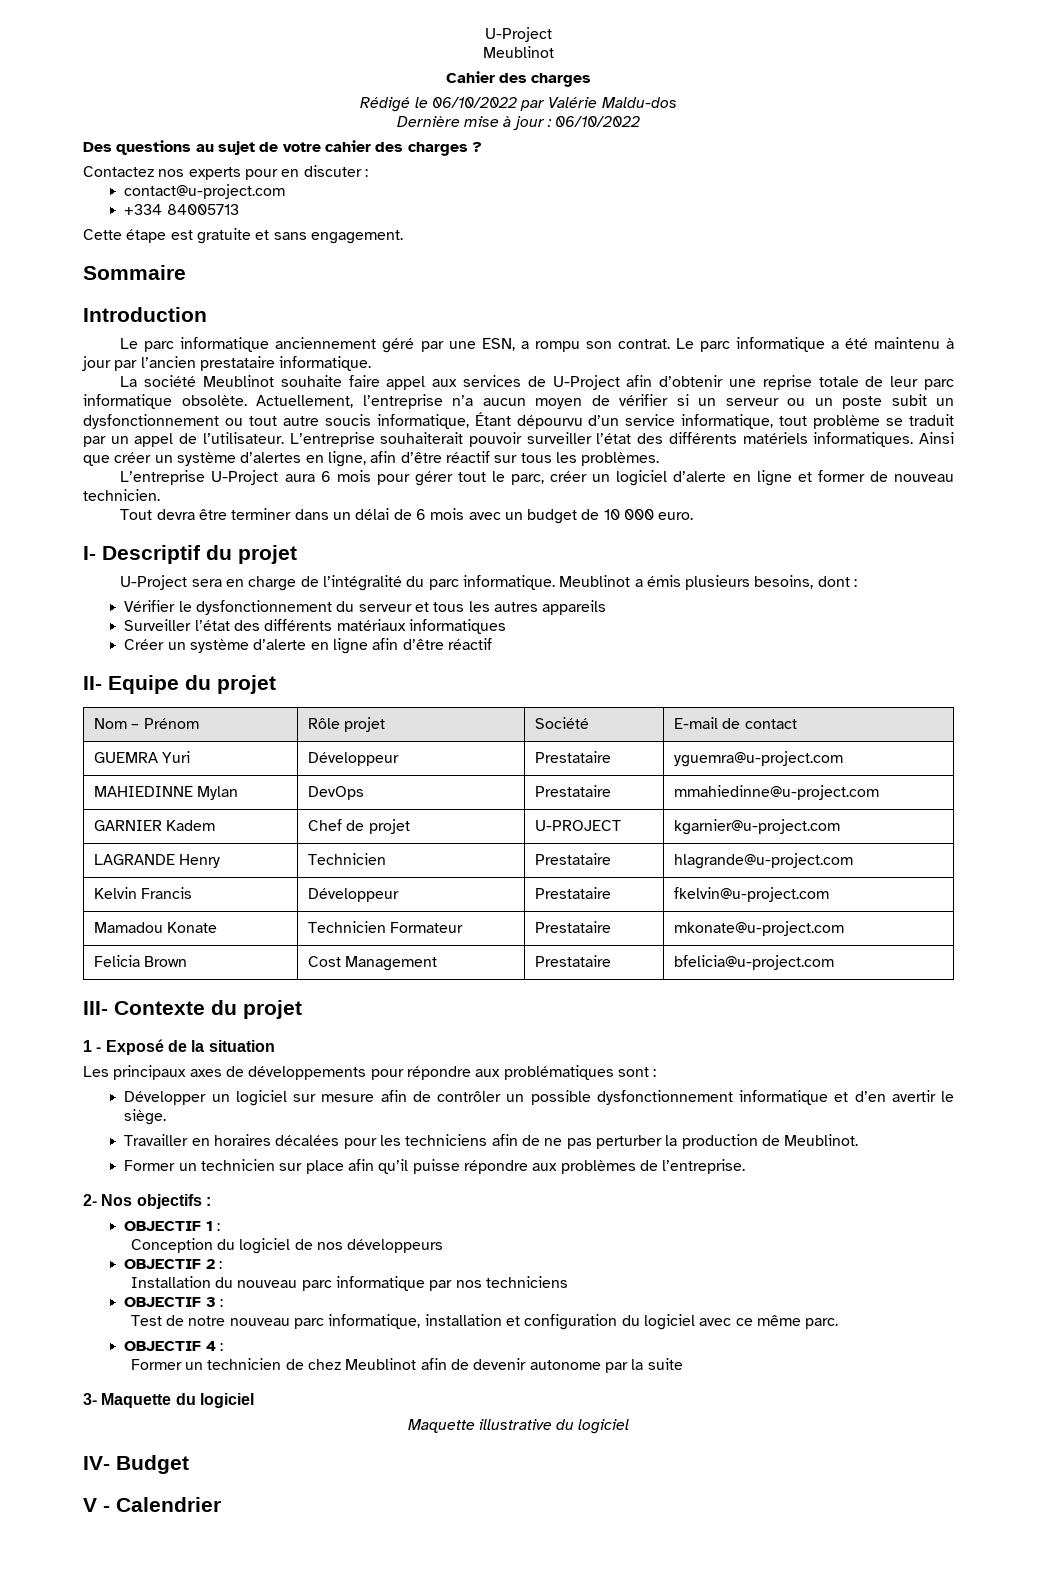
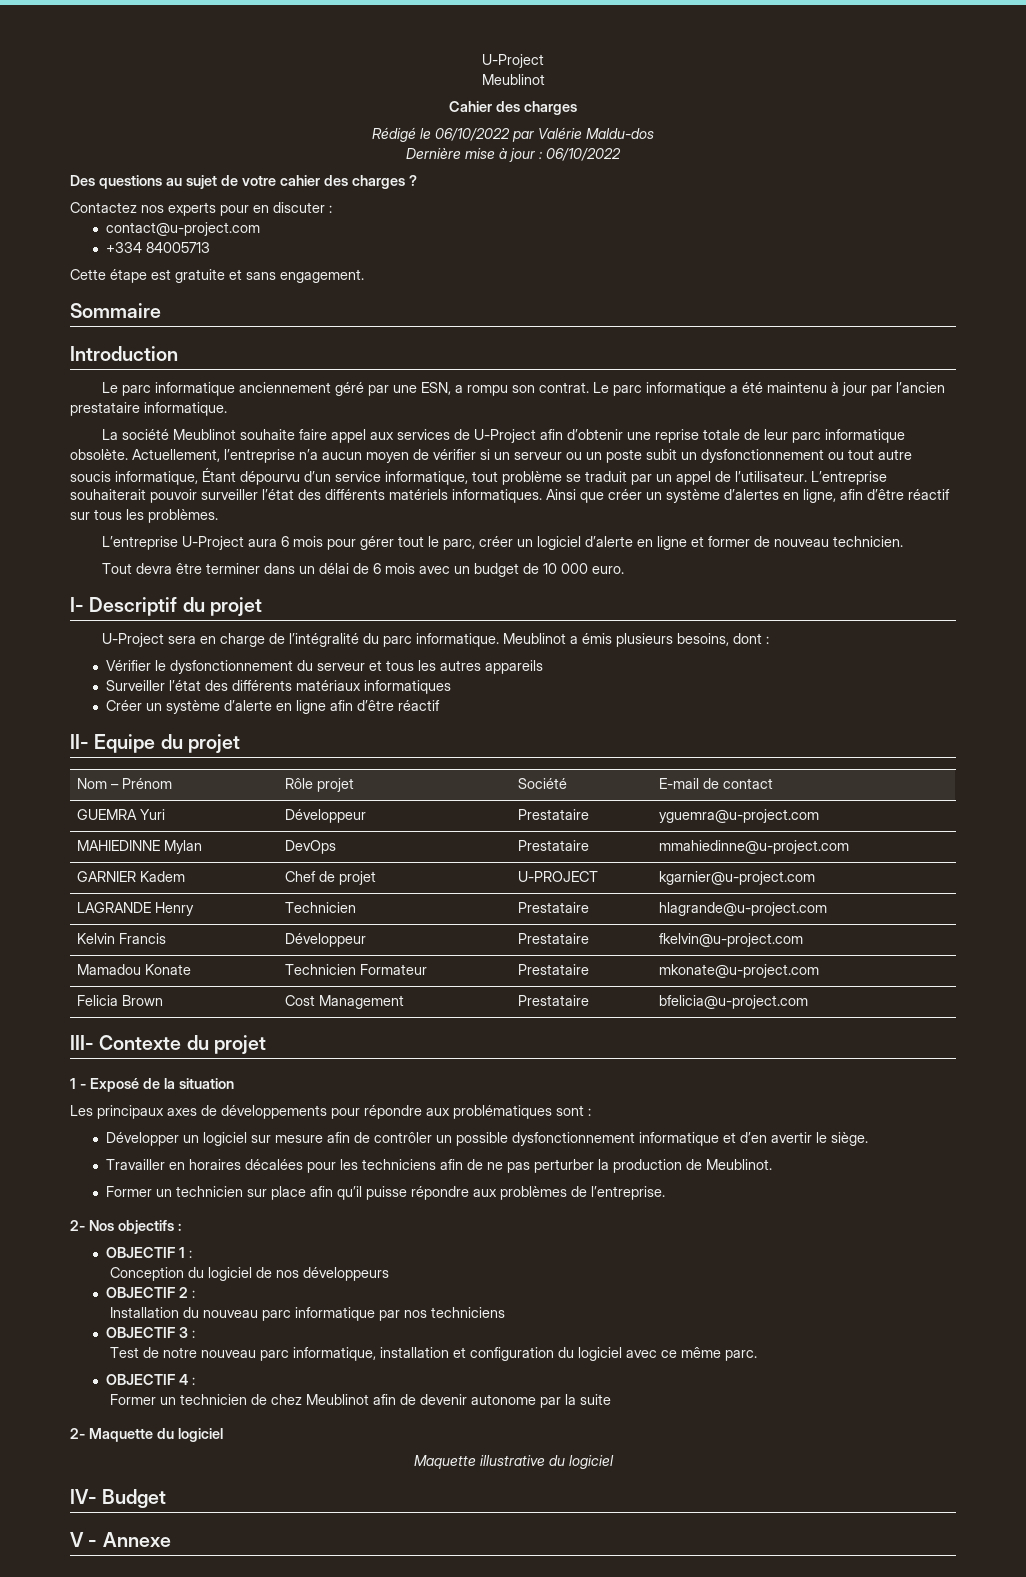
- 3- Maquette du logiciel
+ 2- Maquette du logiciel
- V - Calendrier
+ V - Annexe

